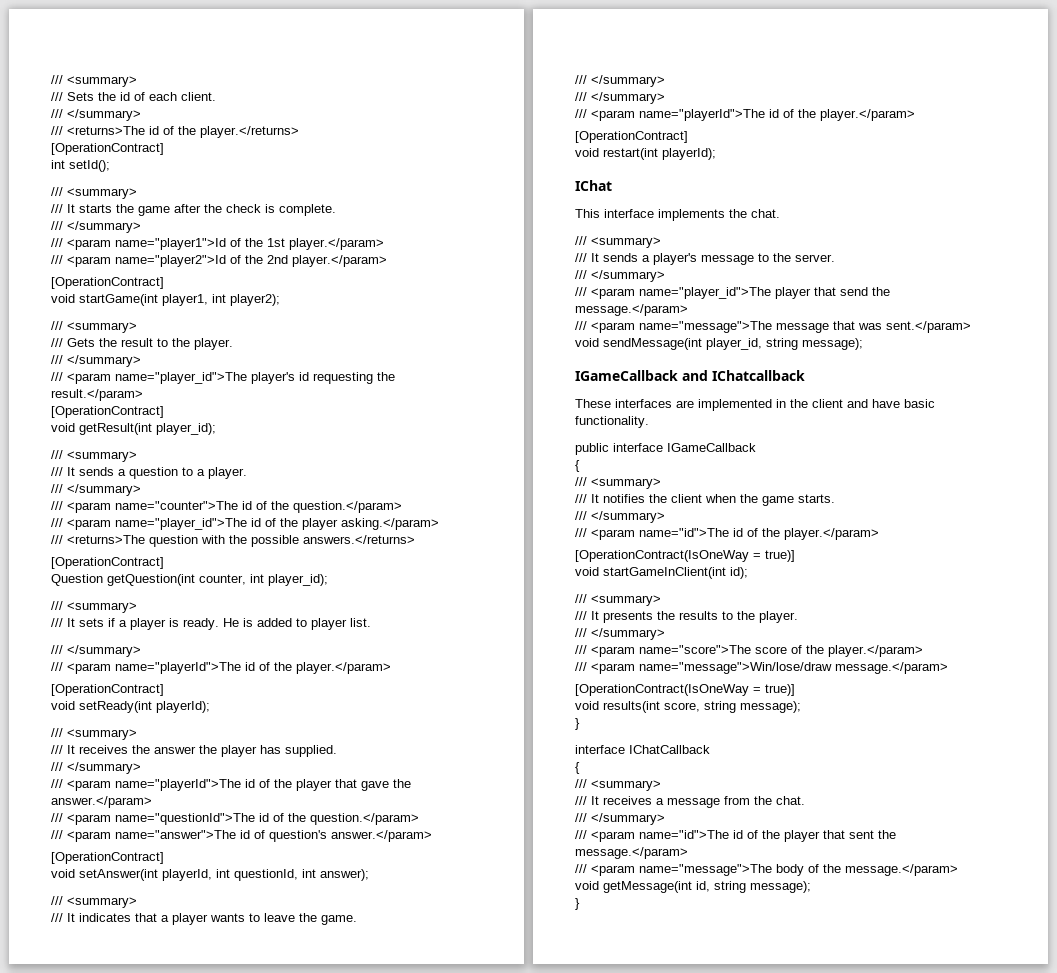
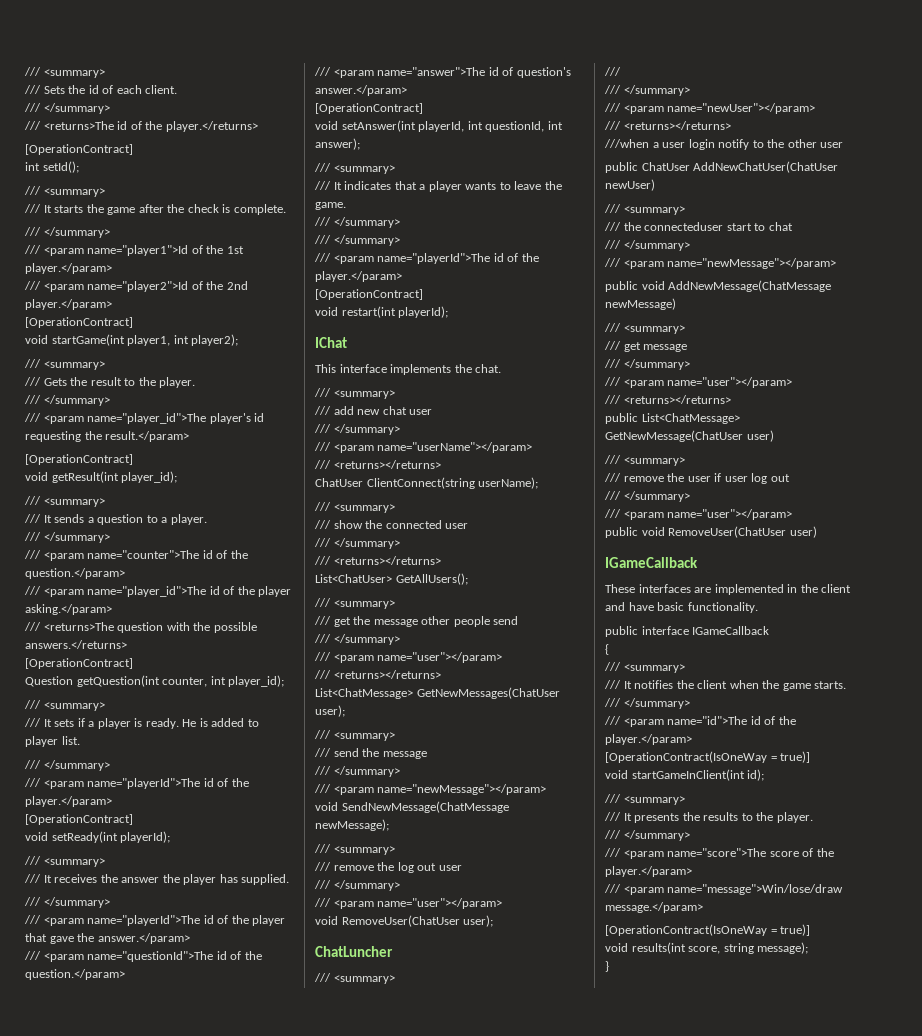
- /// It sends a player's message to the server.
+ /// add new chat user
  /// </summary>
- /// <param name="player_id">The player that send the message.</param>
- /// <param name="message">The message that was sent.</param>
- void sendMessage(int player_id, string message);
- IGameCallback and IChatcallback
+ /// <param name="userName"></param>
+ /// <returns></returns>
+ ChatUser ClientConnect(string userName);
+ /// <summary>
+ /// show the connected user
+ /// </summary>
+ /// <returns></returns>
+ List<ChatUser> GetAllUsers();
+ /// <summary>
+ /// get the message other people send
+ /// </summary>
+ /// <param name="user"></param>
+ /// <returns></returns>
+ List<ChatMessage> GetNewMessages(ChatUser user);
+ /// <summary>
+ /// send the message
+ /// </summary>
+ /// <param name="newMessage"></param>
+ void SendNewMessage(ChatMessage newMessage);
+ /// <summary>
+ /// remove the log out user
+ /// </summary>
+ /// <param name="user"></param>
+ void RemoveUser(ChatUser user);
+ ChatLuncher
+ /// <summary>
+ ///
+ /// </summary>
+ /// <param name="newUser"></param>
+ /// <returns></returns>
+ ///when a user login notify to the other user
+ public ChatUser AddNewChatUser(ChatUser newUser)
+ /// <summary>
+ /// the connecteduser start to chat
+ /// </summary>
+ /// <param name="newMessage"></param>
+ public void AddNewMessage(ChatMessage newMessage)
+ /// <summary>
+ /// get message
+ /// </summary>
+ /// <param name="user"></param>
+ /// <returns></returns>
+ public List<ChatMessage> GetNewMessage(ChatUser user)
+ /// <summary>
+ /// remove the user if user log out
+ /// </summary>
+ /// <param name="user"></param>
+ public void RemoveUser(ChatUser user)
+ IGameCallback
- interface IChatCallback
- {
- /// <summary>
- /// It receives a message from the chat.
- /// </summary>
- /// <param name="id">The id of the player that sent the message.</param>
- /// <param name="message">The body of the message.</param>
- void getMessage(int id, string message);
- }

